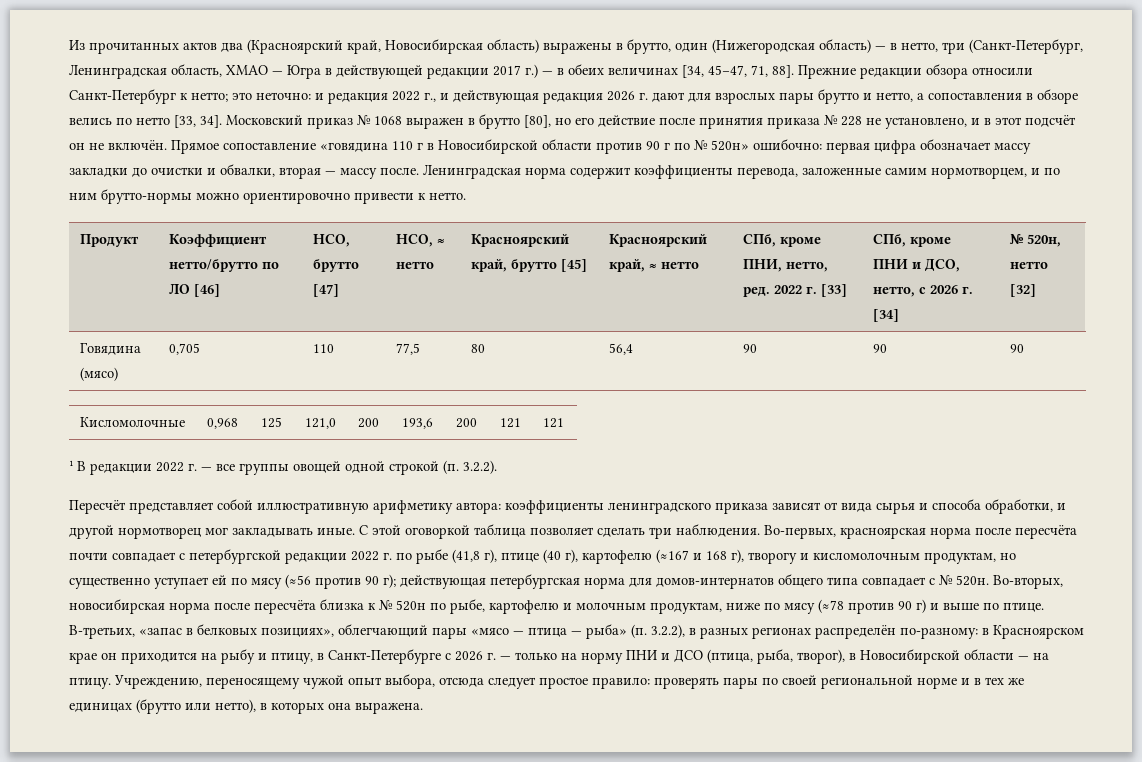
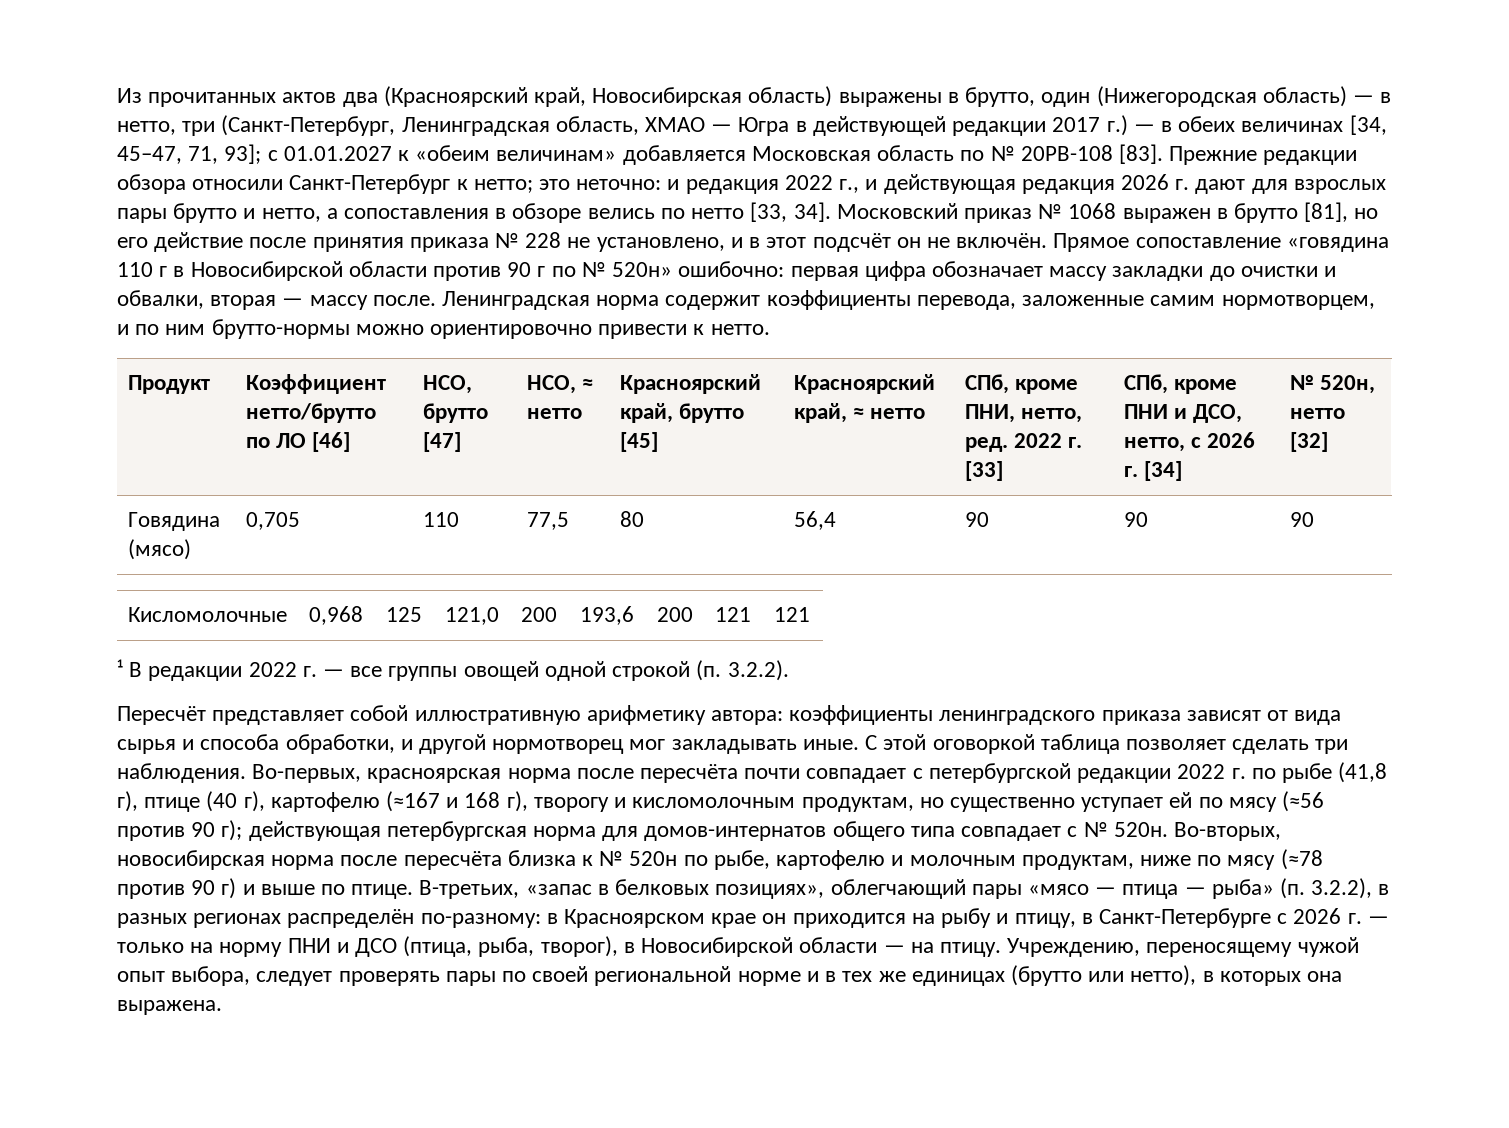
- Из прочитанных актов два (Красноярский край, Новосибирская область) выражены в брутто, один (Нижегородская область) — в нетто, три (Санкт-Петербург, Ленинградская область, ХМАО — Югра в действующей редакции 2017 г.) — в обеих величинах [34, 45–47, 71, 88].
+ Из прочитанных актов два (Красноярский край, Новосибирская область) выражены в брутто, один (Нижегородская область) — в нетто, три (Санкт-Петербург, Ленинградская область, ХМАО — Югра в действующей редакции 2017 г.) — в обеих величинах [34, 45–47, 71, 93]; с 01.01.2027 к «обеим величинам» добавляется Московская область по № 20РВ-108 [83].
- Московский приказ № 1068 выражен в брутто [80], но его действие после принятия приказа № 228 не установлено, и в этот подсчёт он не включён.
+ Московский приказ № 1068 выражен в брутто [81], но его действие после принятия приказа № 228 не установлено, и в этот подсчёт он не включён.
- Учреждению, переносящему чужой опыт выбора, отсюда следует простое правило: проверять пары по своей региональной норме и в тех же единицах (брутто или нетто), в которых она выражена.
+ Учреждению, переносящему чужой опыт выбора, следует проверять пары по своей региональной норме и в тех же единицах (брутто или нетто), в которых она выражена.

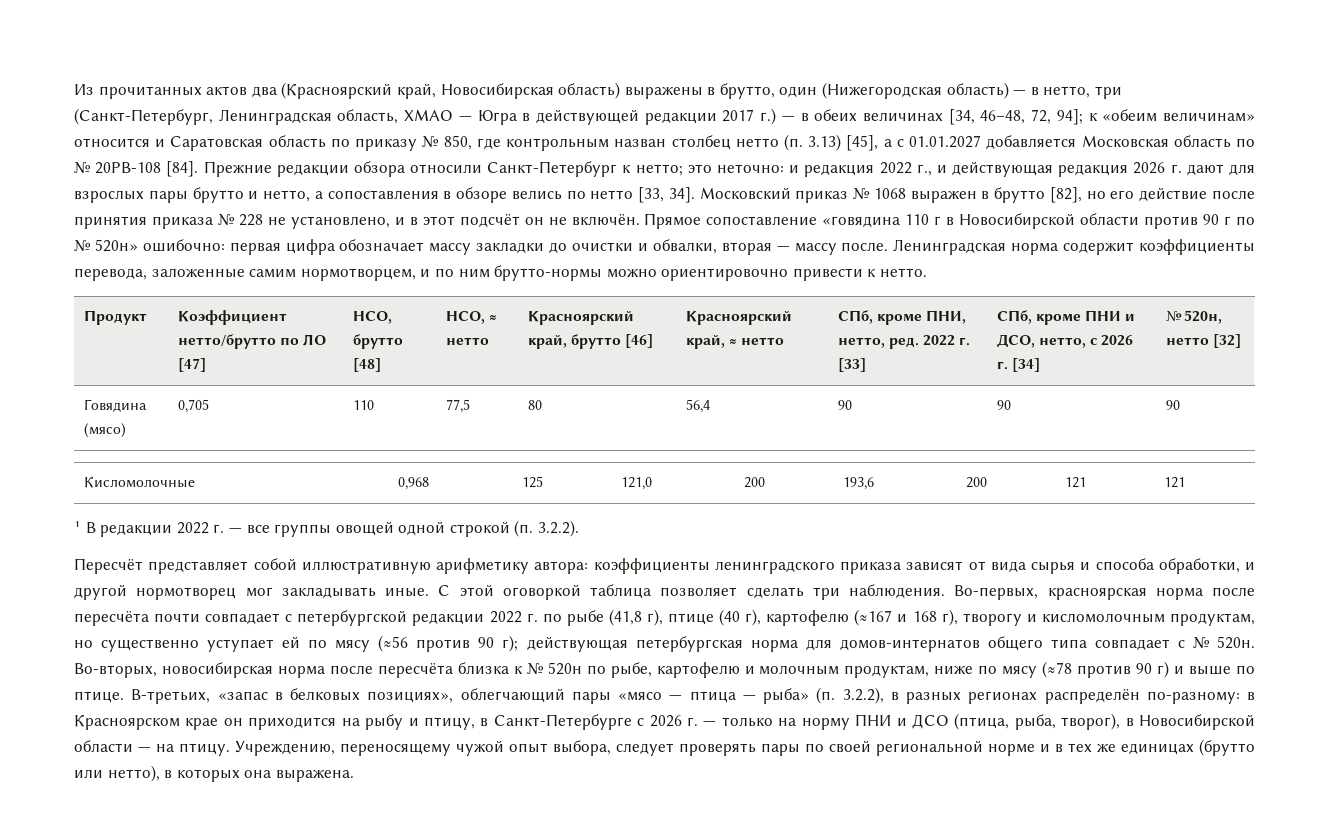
- Из прочитанных актов два (Красноярский край, Новосибирская область) выражены в брутто, один (Нижегородская область) — в нетто, три (Санкт-Петербург, Ленинградская область, ХМАО — Югра в действующей редакции 2017 г.) — в обеих величинах [34, 45–47, 71, 93]; с 01.01.2027 к «обеим величинам» добавляется Московская область по № 20РВ-108 [83].
+ Из прочитанных актов два (Красноярский край, Новосибирская область) выражены в брутто, один (Нижегородская область) — в нетто, три (Санкт-Петербург, Ленинградская область, ХМАО — Югра в действующей редакции 2017 г.) — в обеих величинах [34, 46–48, 72, 94]; к «обеим величинам» относится и Саратовская область по приказу № 850, где контрольным назван столбец нетто (п. 3.13) [45], а с 01.01.2027 добавляется Московская область по № 20РВ-108 [84].
- Московский приказ № 1068 выражен в брутто [81], но его действие после принятия приказа № 228 не установлено, и в этот подсчёт он не включён.
+ Московский приказ № 1068 выражен в брутто [82], но его действие после принятия приказа № 228 не установлено, и в этот подсчёт он не включён.
- Коэффициент нетто/брутто по ЛО [46]
+ Коэффициент нетто/брутто по ЛО [47]
- НСО, брутто [47]
+ НСО, брутто [48]
- Красноярский край, брутто [45]
+ Красноярский край, брутто [46]

